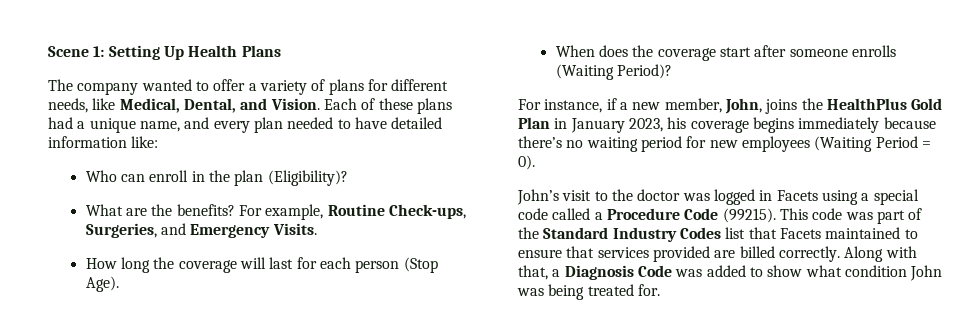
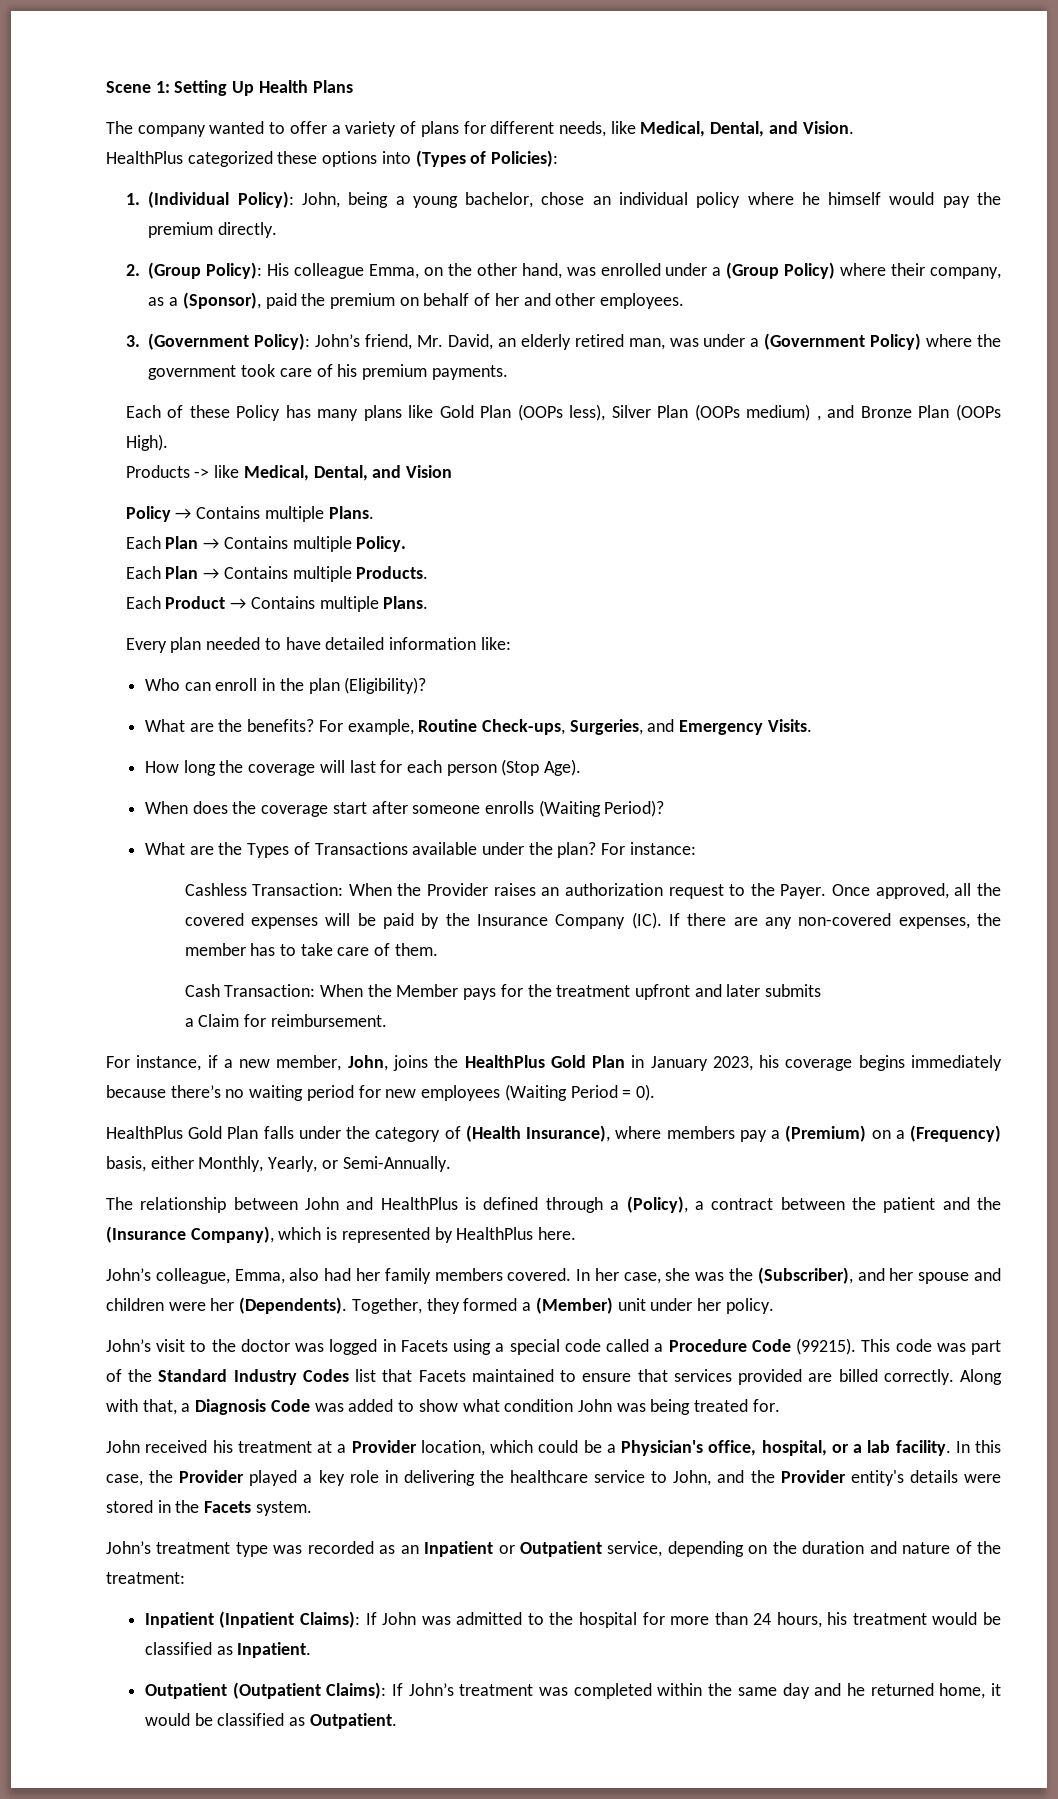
- The company wanted to offer a variety of plans for different needs, like Medical, Dental, and Vision. Each of these plans had a unique name, and every plan needed to have detailed information like:
+ The company wanted to offer a variety of plans for different needs, like Medical, Dental, and Vision.
+ HealthPlus categorized these options into (Types of Policies):
+ 1. (Individual Policy): John, being a young bachelor, chose an individual policy where he himself would pay the premium directly.
+ 2. (Group Policy): His colleague Emma, on the other hand, was enrolled under a (Group Policy) where their company, as a (Sponsor), paid the premium on behalf of her and other employees.
+ 3. (Government Policy): John’s friend, Mr. David, an elderly retired man, was under a (Government Policy) where the government took care of his premium payments.
+ Each of these Policy has many plans like Gold Plan (OOPs less), Silver Plan (OOPs medium) , and Bronze Plan (OOPs High).
+ Products -> like Medical, Dental, and Vision
+ Policy → Contains multiple Plans.
+ Each Plan → Contains multiple Policy.
+ Each Plan → Contains multiple Products.
+ Each Product → Contains multiple Plans.
+ Every plan needed to have detailed information like:
+ What are the Types of Transactions available under the plan? For instance:
+ Cashless Transaction: When the Provider raises an authorization request to the Payer. Once approved, all the covered expenses will be paid by the Insurance Company (IC). If there are any non-covered expenses, the member has to take care of them.
+ Cash Transaction: When the Member pays for the treatment upfront and later submits
+ a Claim for reimbursement.
+ HealthPlus Gold Plan falls under the category of (Health Insurance), where members pay a (Premium) on a (Frequency) basis, either Monthly, Yearly, or Semi-Annually.
+ The relationship between John and HealthPlus is defined through a (Policy), a contract between the patient and the (Insurance Company), which is represented by HealthPlus here.
+ John’s colleague, Emma, also had her family members covered. In her case, she was the (Subscriber), and her spouse and children were her (Dependents). Together, they formed a (Member) unit under her policy.
+ John received his treatment at a Provider location, which could be a Physician's office, hospital, or a lab facility. In this case, the Provider played a key role in delivering the healthcare service to John, and the Provider entity's details were stored in the Facets system.
+ John’s treatment type was recorded as an Inpatient or Outpatient service, depending on the duration and nature of the treatment:
+ Inpatient (Inpatient Claims): If John was admitted to the hospital for more than 24 hours, his treatment would be classified as Inpatient.
+ Outpatient (Outpatient Claims): If John’s treatment was completed within the same day and he returned home, it would be classified as Outpatient.

